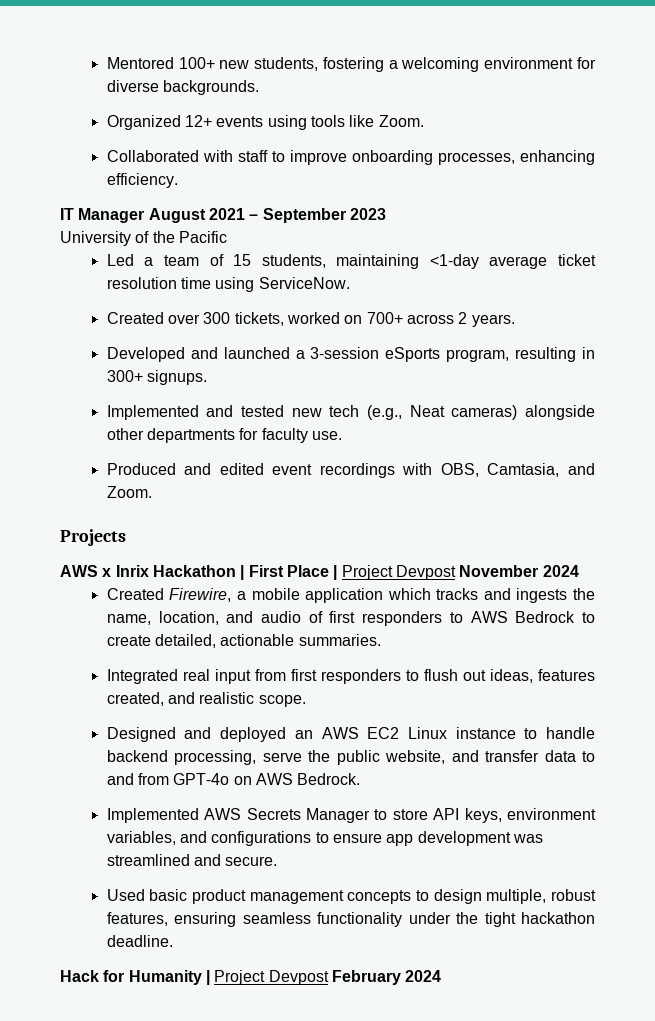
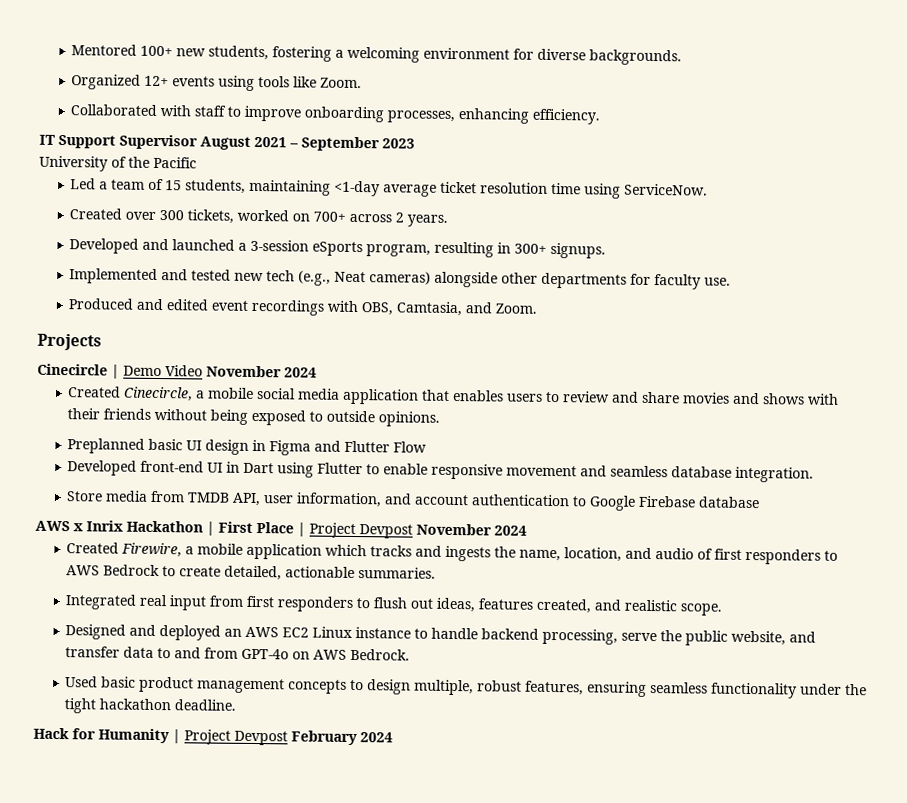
- IT Manager August 2021 – September 2023
+ IT Support Supervisor August 2021 – September 2023
+ Cinecircle | Demo Video November 2024
+ Created Cinecircle, a mobile social media application that enables users to review and share movies and shows with their friends without being exposed to outside opinions.
+ Preplanned basic UI design in Figma and Flutter Flow
+ Developed front-end UI in Dart using Flutter to enable responsive movement and seamless database integration.
+ Store media from TMDB API, user information, and account authentication to Google Firebase database
- Implemented AWS Secrets Manager to store API keys, environment variables, and configurations to ensure app development was streamlined and secure.

